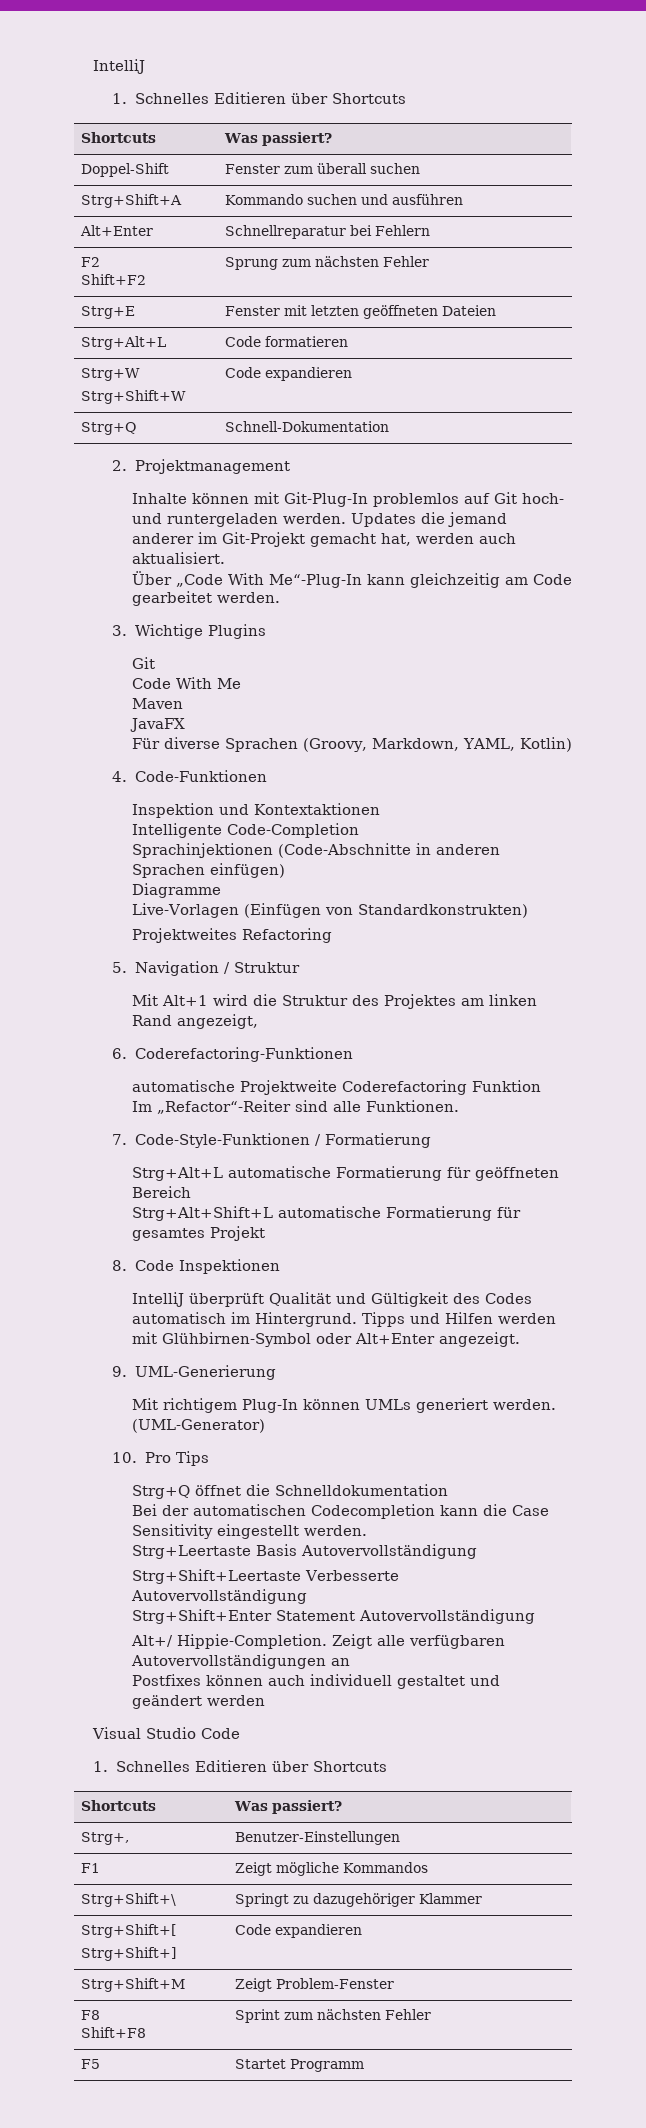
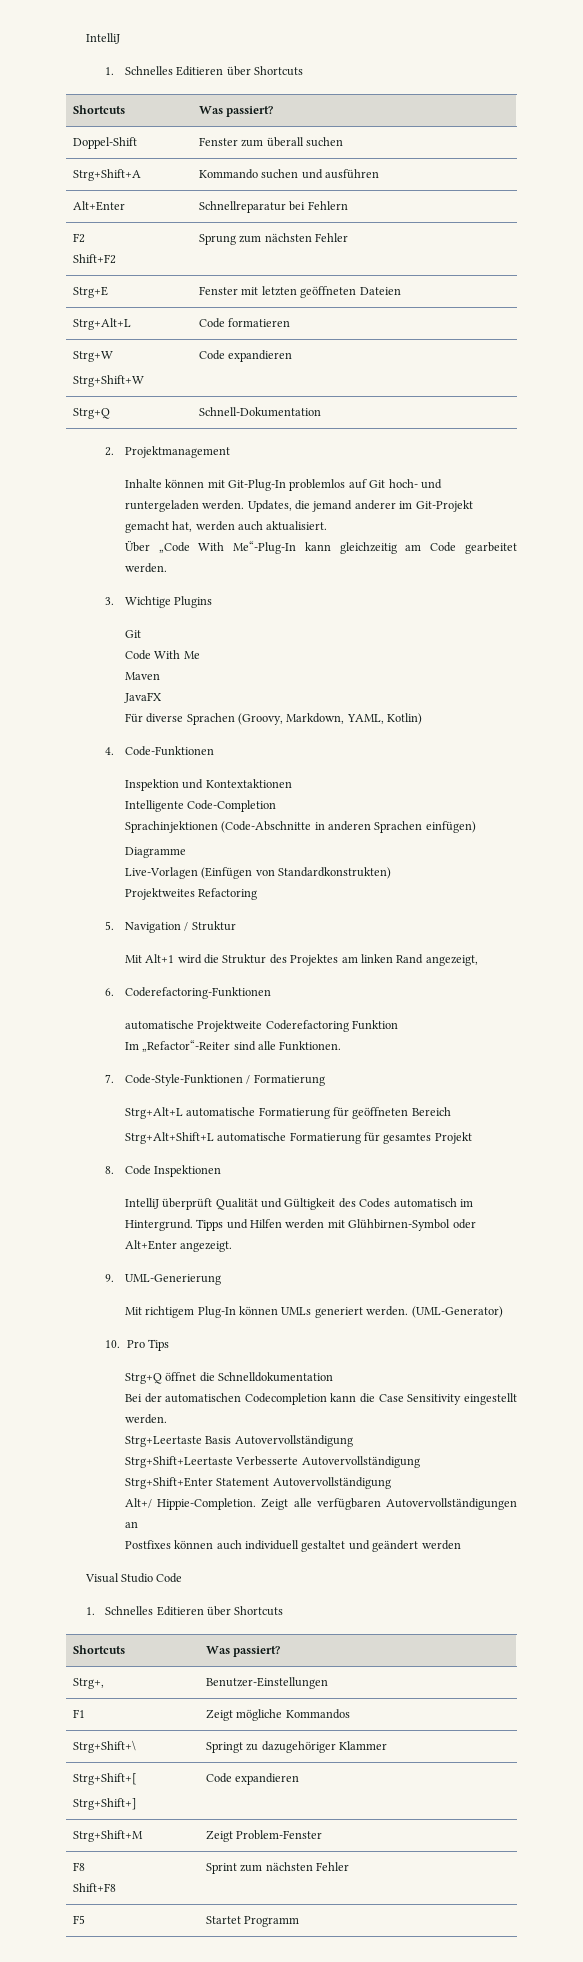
- Updates die jemand anderer im Git-Projekt gemacht hat, werden auch aktualisiert.
+ Updates, die jemand anderer im Git-Projekt gemacht hat, werden auch aktualisiert.

